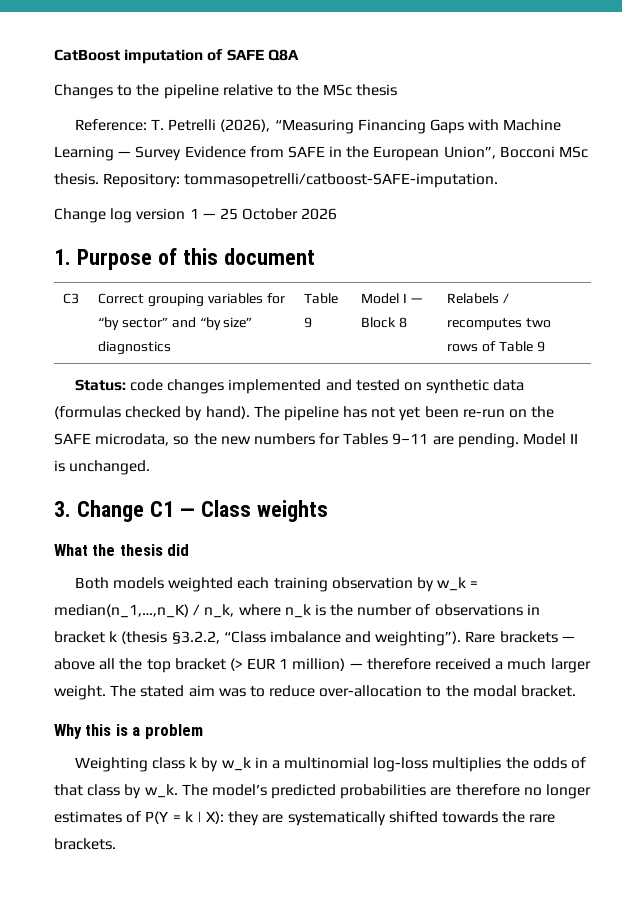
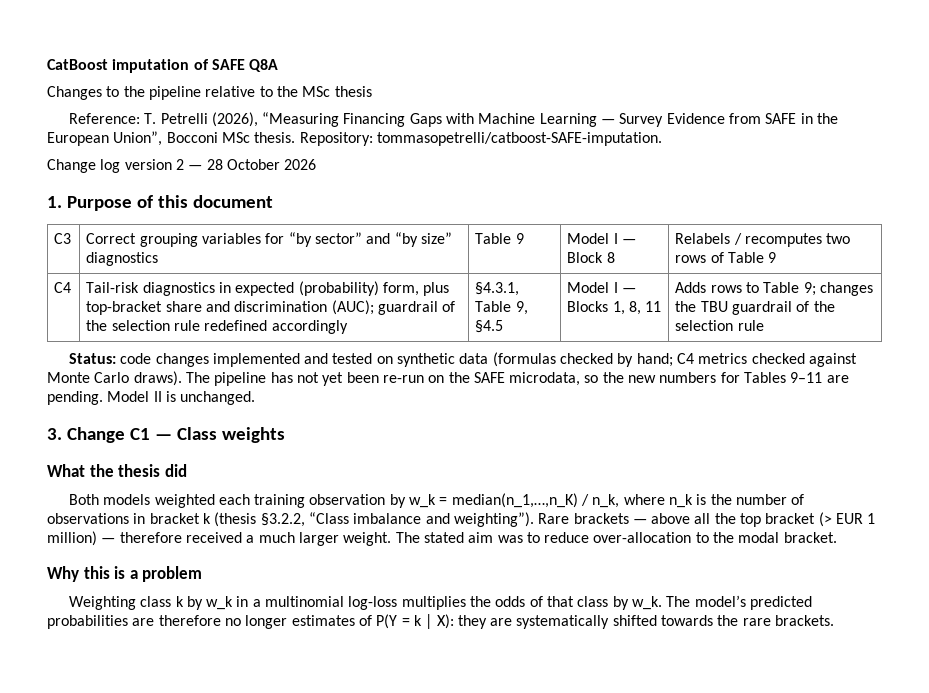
- Change log version 1 — 25 October 2026
+ Change log version 2 — 28 October 2026
+ C4 | Tail-risk diagnostics in expected (probability) form, plus top-bracket share and discrimination (AUC); guardrail of the selection rule redefined accordingly | §4.3.1, Table 9, §4.5 | Model I — Blocks 1, 8, 11 | Adds rows to Table 9; changes the TBU guardrail of the selection rule
- Status: code changes implemented and tested on synthetic data (formulas checked by hand).
+ Status: code changes implemented and tested on synthetic data (formulas checked by hand; C4 metrics checked against Monte Carlo draws).

